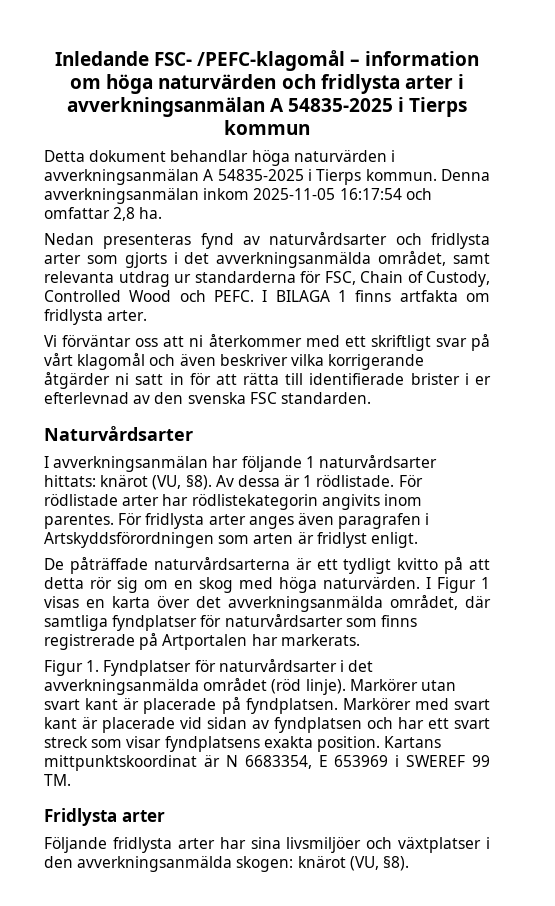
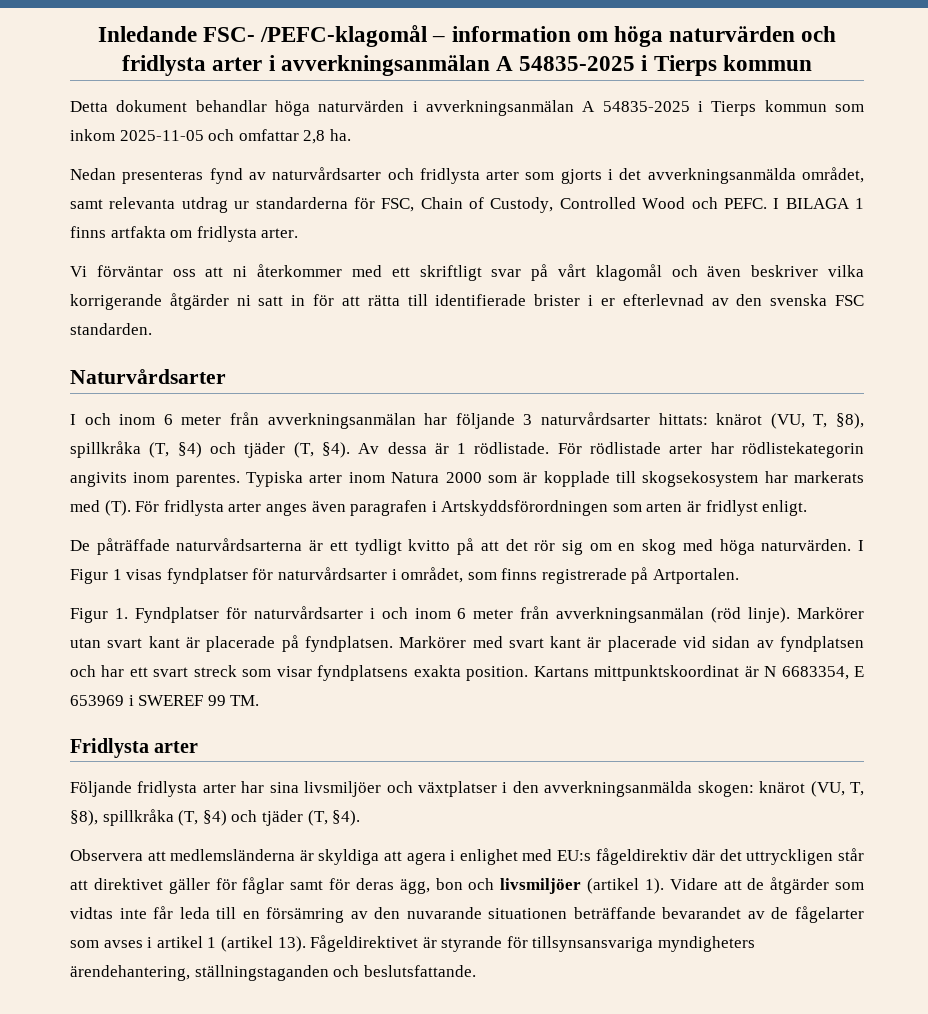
- Detta dokument behandlar höga naturvärden i avverkningsanmälan A 54835-2025 i Tierps kommun. Denna avverkningsanmälan inkom 2025-11-05 16:17:54 och omfattar 2,8 ha.
+ Detta dokument behandlar höga naturvärden i avverkningsanmälan A 54835-2025 i Tierps kommun som inkom 2025-11-05 och omfattar 2,8 ha.
- I avverkningsanmälan har följande 1 naturvårdsarter hittats: knärot (VU, §8).
+ I och inom 6 meter från avverkningsanmälan har följande 3 naturvårdsarter hittats: knärot (VU, T, §8), spillkråka (T, §4) och tjäder (T, §4).
- För fridlysta arter anges även paragrafen i Artskyddsförordningen som arten är fridlyst enligt.
+ Typiska arter inom Natura 2000 som är kopplade till skogsekosystem har markerats med (T). För fridlysta arter anges även paragrafen i Artskyddsförordningen som arten är fridlyst enligt.
- De påträffade naturvårdsarterna är ett tydligt kvitto på att detta rör sig om en skog med höga naturvärden.
+ De påträffade naturvårdsarterna är ett tydligt kvitto på att det rör sig om en skog med höga naturvärden.
- I Figur 1 visas en karta över det avverkningsanmälda området, där samtliga fyndplatser för naturvårdsarter som finns registrerade på Artportalen har markerats.
+ I Figur 1 visas fyndplatser för naturvårdsarter i området, som finns registrerade på Artportalen.
- Figur 1. Fyndplatser för naturvårdsarter i det avverkningsanmälda området (röd linje).
+ Figur 1. Fyndplatser för naturvårdsarter i och inom 6 meter från avverkningsanmälan (röd linje).
- Följande fridlysta arter har sina livsmiljöer och växtplatser i den avverkningsanmälda skogen: knärot (VU, §8).
+ Följande fridlysta arter har sina livsmiljöer och växtplatser i den avverkningsanmälda skogen: knärot (VU, T, §8), spillkråka (T, §4) och tjäder (T, §4).
+ Observera att medlemsländerna är skyldiga att agera i enlighet med EU:s fågeldirektiv där det uttryckligen står att direktivet gäller för fåglar samt för deras ägg, bon och livsmiljöer (artikel 1). Vidare att de åtgärder som vidtas inte får leda till en försämring av den nuvarande situationen beträffande bevarandet av de fågelarter som avses i artikel 1 (artikel 13). Fågeldirektivet är styrande för tillsynsansvariga myndigheters ärendehantering, ställningstaganden och beslutsfattande.

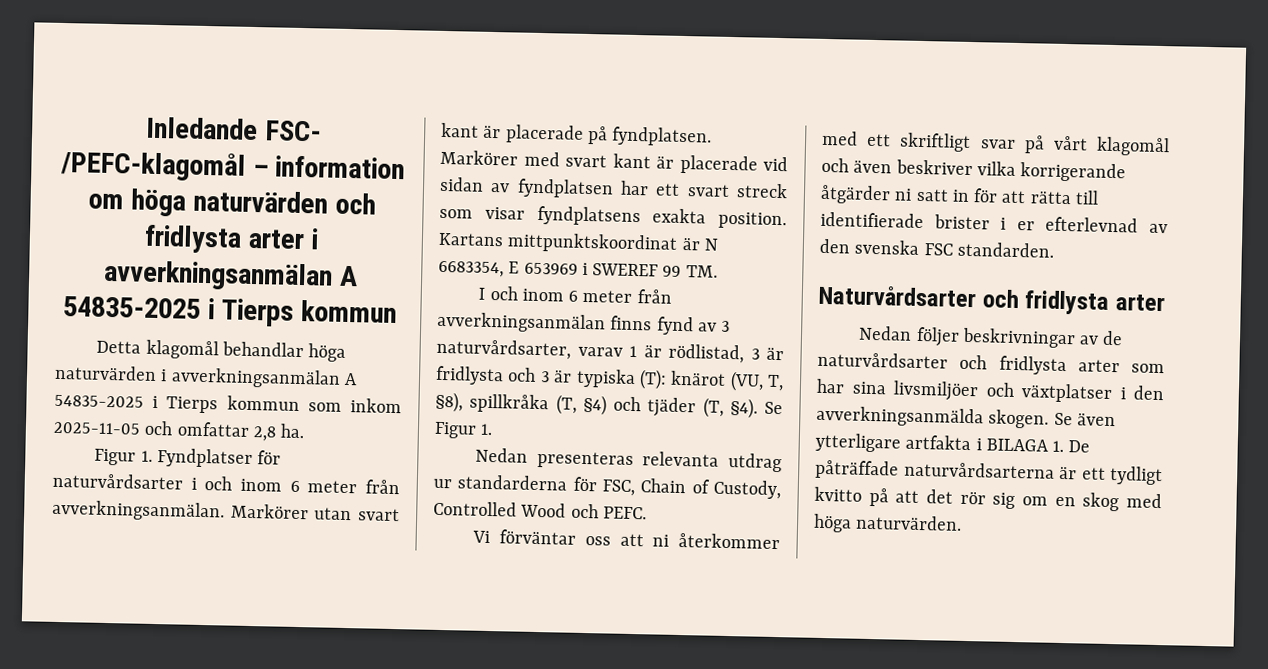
- Detta dokument behandlar höga naturvärden i avverkningsanmälan A 54835-2025 i Tierps kommun som inkom 2025-11-05 och omfattar 2,8 ha.
+ Detta klagomål behandlar höga naturvärden i avverkningsanmälan A 54835-2025 i Tierps kommun som inkom 2025-11-05 och omfattar 2,8 ha.
- Nedan presenteras fynd av naturvårdsarter och fridlysta arter som gjorts i det avverkningsanmälda området, samt relevanta utdrag ur standarderna för FSC, Chain of Custody, Controlled Wood och PEFC. I BILAGA 1 finns artfakta om fridlysta arter.
+ Figur 1. Fyndplatser för naturvårdsarter i och inom 6 meter från avverkningsanmälan. Markörer utan svart kant är placerade på fyndplatsen. Markörer med svart kant är placerade vid sidan av fyndplatsen har ett svart streck som visar fyndplatsens exakta position. Kartans mittpunktskoordinat är N 6683354, E 653969 i SWEREF 99 TM.
+ I och inom 6 meter från avverkningsanmälan finns fynd av 3 naturvårdsarter, varav 1 är rödlistad, 3 är fridlysta och 3 är typiska (T): knärot (VU, T, §8), spillkråka (T, §4) och tjäder (T, §4). Se Figur 1.
+ Nedan presenteras relevanta utdrag ur standarderna för FSC, Chain of Custody, Controlled Wood och PEFC.
- Naturvårdsarter
- I och inom 6 meter från avverkningsanmälan har följande 3 naturvårdsarter hittats: knärot (VU, T, §8), spillkråka (T, §4) och tjäder (T, §4). Av dessa är 1 rödlistade. För rödlistade arter har rödlistekategorin angivits inom parentes. Typiska arter inom Natura 2000 som är kopplade till skogsekosystem har markerats med (T). För fridlysta arter anges även paragrafen i Artskyddsförordningen som arten är fridlyst enligt.
- De påträffade naturvårdsarterna är ett tydligt kvitto på att det rör sig om en skog med höga naturvärden. I Figur 1 visas fyndplatser för naturvårdsarter i området, som finns registrerade på Artportalen.
- Figur 1. Fyndplatser för naturvårdsarter i och inom 6 meter från avverkningsanmälan (röd linje). Markörer utan svart kant är placerade på fyndplatsen. Markörer med svart kant är placerade vid sidan av fyndplatsen och har ett svart streck som visar fyndplatsens exakta position. Kartans mittpunktskoordinat är N 6683354, E 653969 i SWEREF 99 TM.
- Fridlysta arter
- Följande fridlysta arter har sina livsmiljöer och växtplatser i den avverkningsanmälda skogen: knärot (VU, T, §8), spillkråka (T, §4) och tjäder (T, §4).
- Observera att medlemsländerna är skyldiga att agera i enlighet med EU:s fågeldirektiv där det uttryckligen står att direktivet gäller för fåglar samt för deras ägg, bon och livsmiljöer (artikel 1). Vidare att de åtgärder som vidtas inte får leda till en försämring av den nuvarande situationen beträffande bevarandet av de fågelarter som avses i artikel 1 (artikel 13). Fågeldirektivet är styrande för tillsynsansvariga myndigheters ärendehantering, ställningstaganden och beslutsfattande.
+ Naturvårdsarter och fridlysta arter
+ Nedan följer beskrivningar av de naturvårdsarter och fridlysta arter som har sina livsmiljöer och växtplatser i den avverkningsanmälda skogen. Se även ytterligare artfakta i BILAGA 1. De påträffade naturvårdsarterna är ett tydligt kvitto på att det rör sig om en skog med höga naturvärden.

